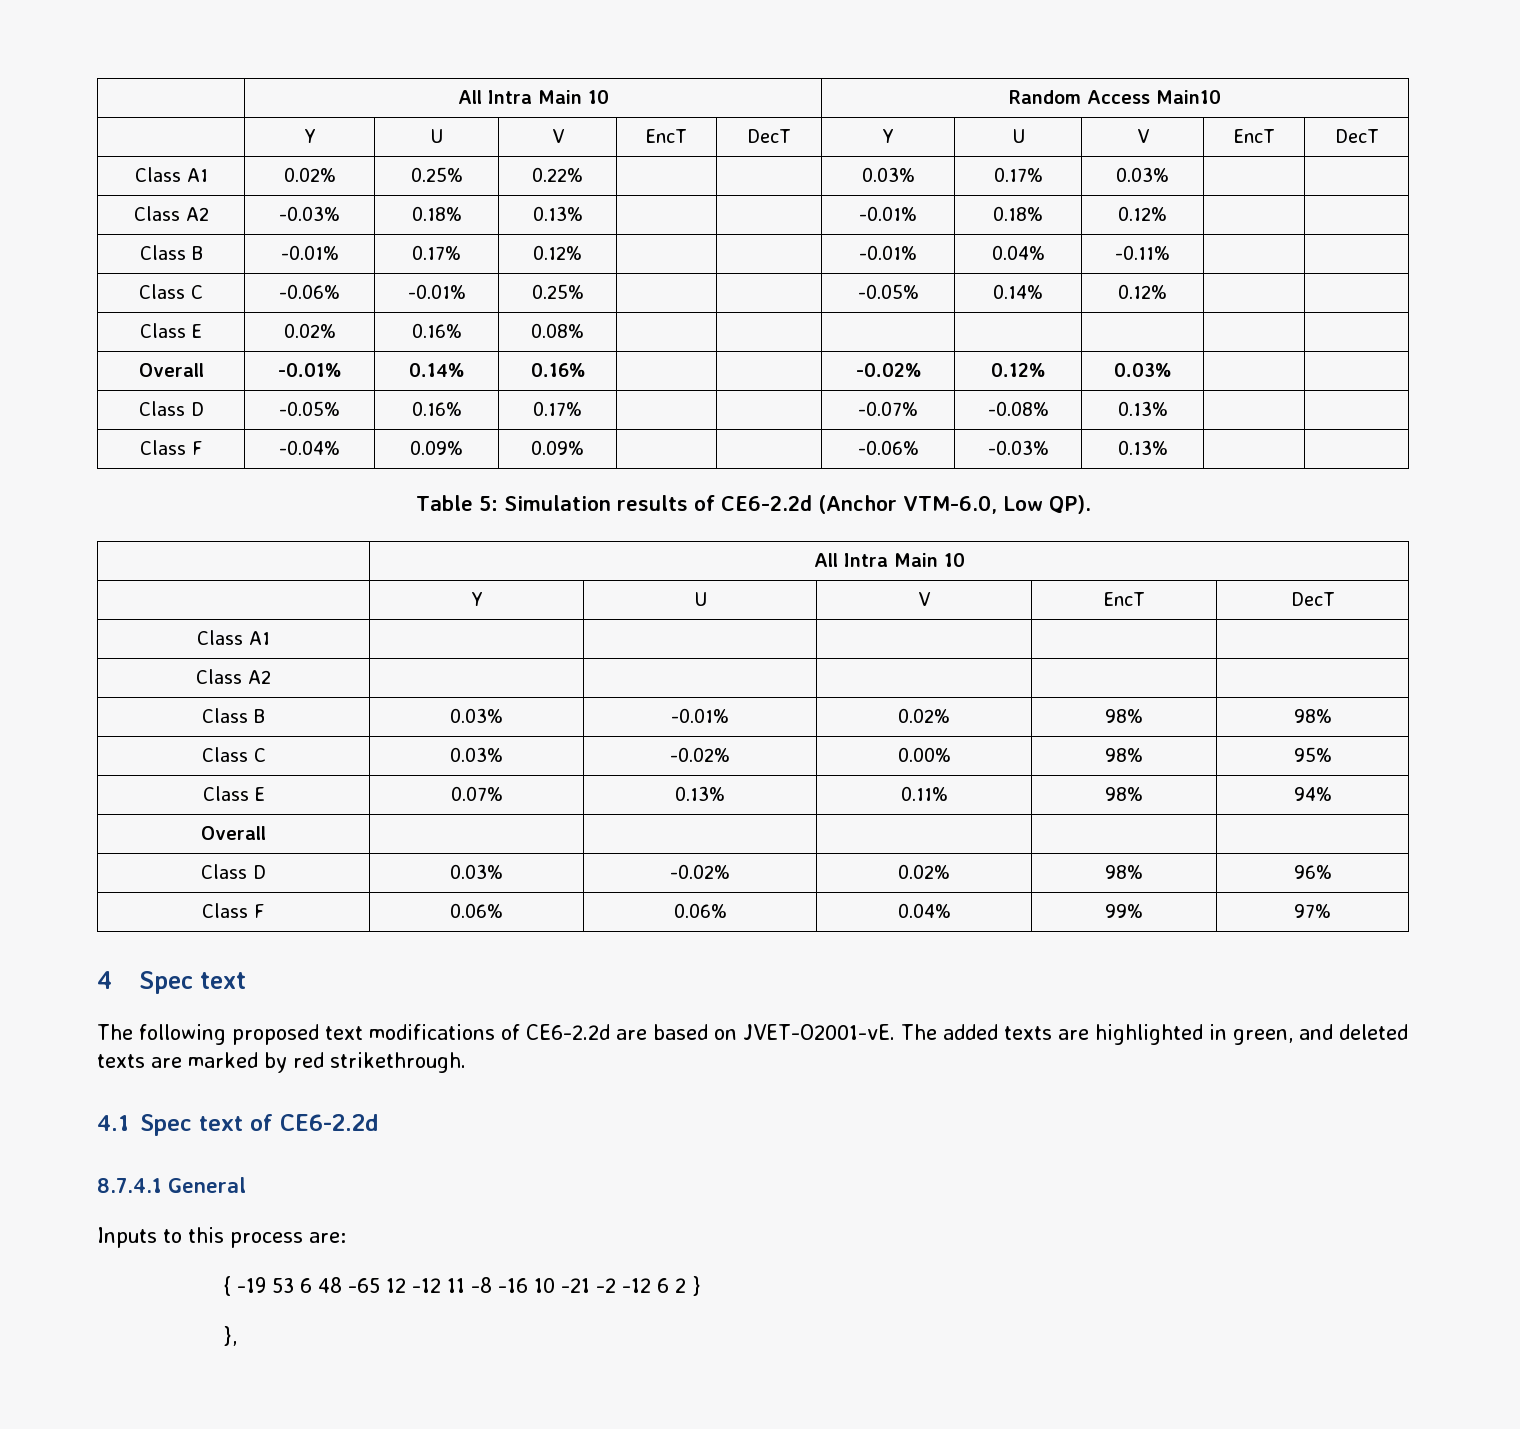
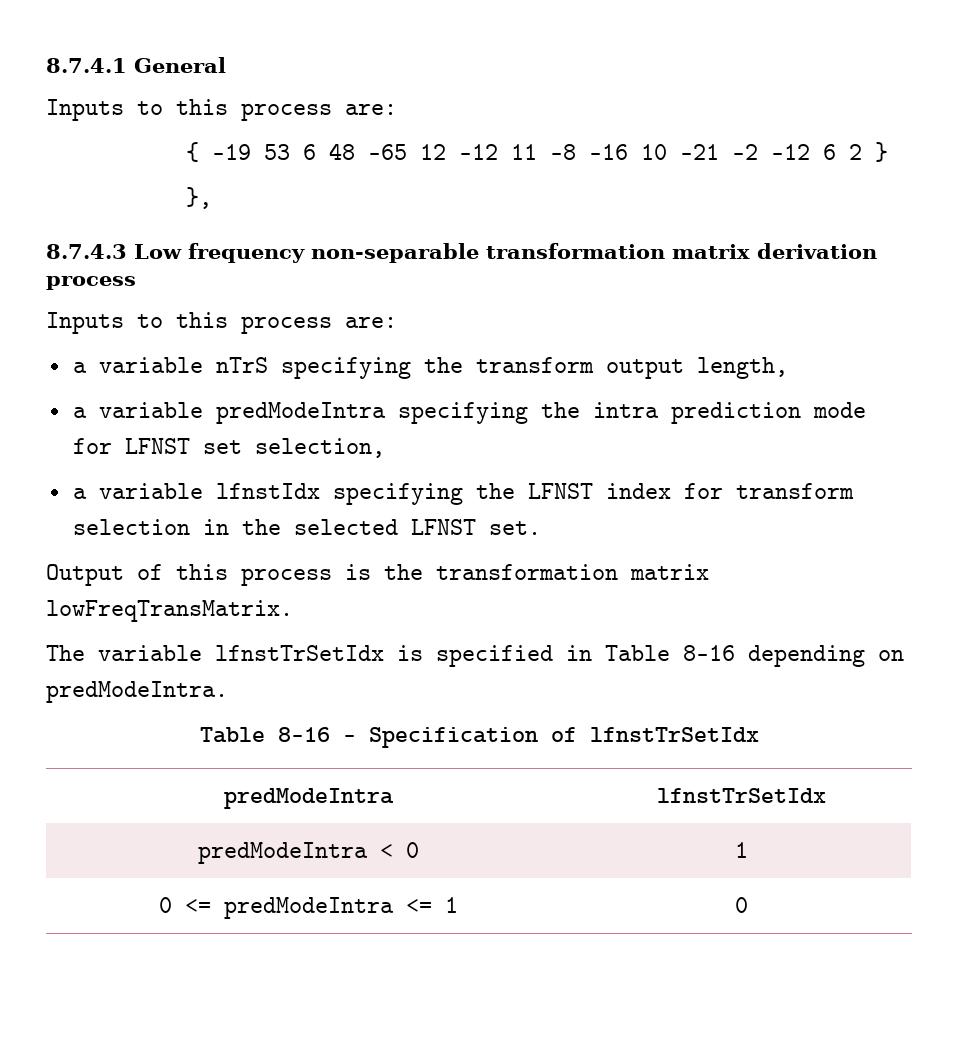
- | All Intra Main 10 | Random Access Main10
- | Y | U | V | EncT | DecT | Y | U | V | EncT | DecT
- Class A1 | 0.02% | 0.25% | 0.22% | | | 0.03% | 0.17% | 0.03% | |
- Class A2 | -0.03% | 0.18% | 0.13% | | | -0.01% | 0.18% | 0.12% | |
- Class B | -0.01% | 0.17% | 0.12% | | | -0.01% | 0.04% | -0.11% | |
- Class C | -0.06% | -0.01% | 0.25% | | | -0.05% | 0.14% | 0.12% | |
- Class E | 0.02% | 0.16% | 0.08% | | | | | | |
- Overall | -0.01% | 0.14% | 0.16% | | | -0.02% | 0.12% | 0.03% | |
- Class D | -0.05% | 0.16% | 0.17% | | | -0.07% | -0.08% | 0.13% | |
- Class F | -0.04% | 0.09% | 0.09% | | | -0.06% | -0.03% | 0.13% | |
- Table 5: Simulation results of CE6-2.2d (Anchor VTM-6.0, Low QP).
- | All Intra Main 10
- | Y | U | V | EncT | DecT
- Class A1 | | | | |
- Class A2 | | | | |
- Class B | 0.03% | -0.01% | 0.02% | 98% | 98%
- Class C | 0.03% | -0.02% | 0.00% | 98% | 95%
- Class E | 0.07% | 0.13% | 0.11% | 98% | 94%
- Overall | | | | |
- Class D | 0.03% | -0.02% | 0.02% | 98% | 96%
- Class F | 0.06% | 0.06% | 0.04% | 99% | 97%
- 4 Spec text
- The following proposed text modifications of CE6-2.2d are based on JVET-O2001-vE. The added texts are highlighted in green, and deleted texts are marked by red strikethrough.
- 4.1 Spec text of CE6-2.2d
+ 8.7.4.3 Low frequency non-separable transformation matrix derivation process
+ Inputs to this process are:
+ a variable nTrS specifying the transform output length,
+ a variable predModeIntra specifying the intra prediction mode for LFNST set selection,
+ a variable lfnstIdx specifying the LFNST index for transform selection in the selected LFNST set.
+ Output of this process is the transformation matrix lowFreqTransMatrix.
+ The variable lfnstTrSetIdx is specified in Table 8-16 depending on predModeIntra.
+ Table 8-16 – Specification of lfnstTrSetIdx
+ predModeIntra | lfnstTrSetIdx
+ predModeIntra < 0 | 1
+ 0 <= predModeIntra <= 1 | 0

